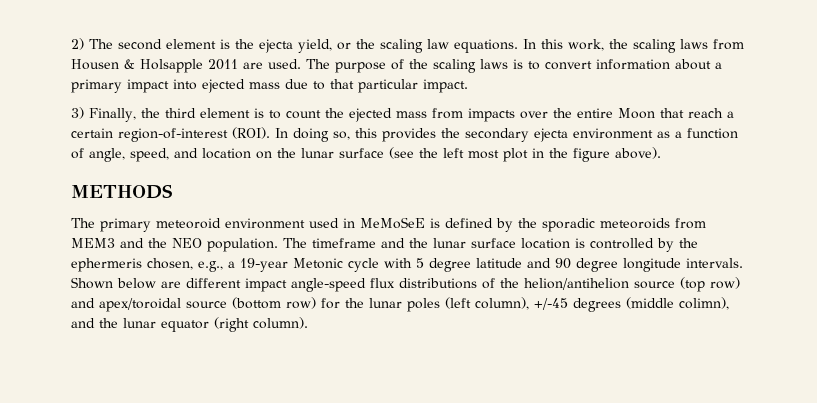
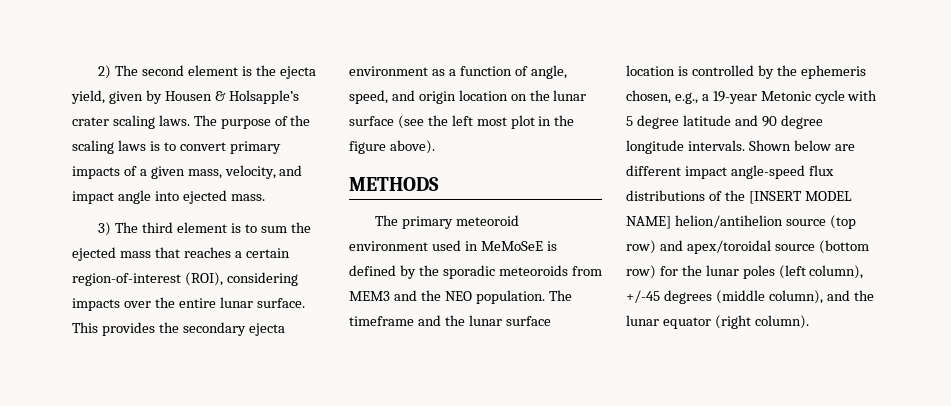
- 2) The second element is the ejecta yield, or the scaling law equations. In this work, the scaling laws from Housen & Holsapple 2011 are used.
+ 2) The second element is the ejecta yield, given by Housen & Holsapple’s crater scaling laws.
- The purpose of the scaling laws is to convert information about a primary impact into ejected mass due to that particular impact.
+ The purpose of the scaling laws is to convert primary impacts of a given mass, velocity, and impact angle into ejected mass.
- 3) Finally, the third element is to count the ejected mass from impacts over the entire Moon that reach a certain region-of-interest (ROI). In doing so, this provides the secondary ejecta environment as a function of angle, speed, and location on the lunar surface (see the left most plot in the figure above).
+ 3) The third element is to sum the ejected mass that reaches a certain region-of-interest (ROI), considering impacts over the entire lunar surface. This provides the secondary ejecta environment as a function of angle, speed, and origin location on the lunar surface (see the left most plot in the figure above).
- The timeframe and the lunar surface location is controlled by the ephermeris chosen, e.g., a 19-year Metonic cycle with 5 degree latitude and 90 degree longitude intervals.
+ The timeframe and the lunar surface location is controlled by the ephemeris chosen, e.g., a 19-year Metonic cycle with 5 degree latitude and 90 degree longitude intervals.
- Shown below are different impact angle-speed flux distributions of the helion/antihelion source (top row) and apex/toroidal source (bottom row) for the lunar poles (left column), +/-45 degrees (middle colimn), and the lunar equator (right column).
+ Shown below are different impact angle-speed flux distributions of the [INSERT MODEL NAME] helion/antihelion source (top row) and apex/toroidal source (bottom row) for the lunar poles (left column), +/-45 degrees (middle column), and the lunar equator (right column).

